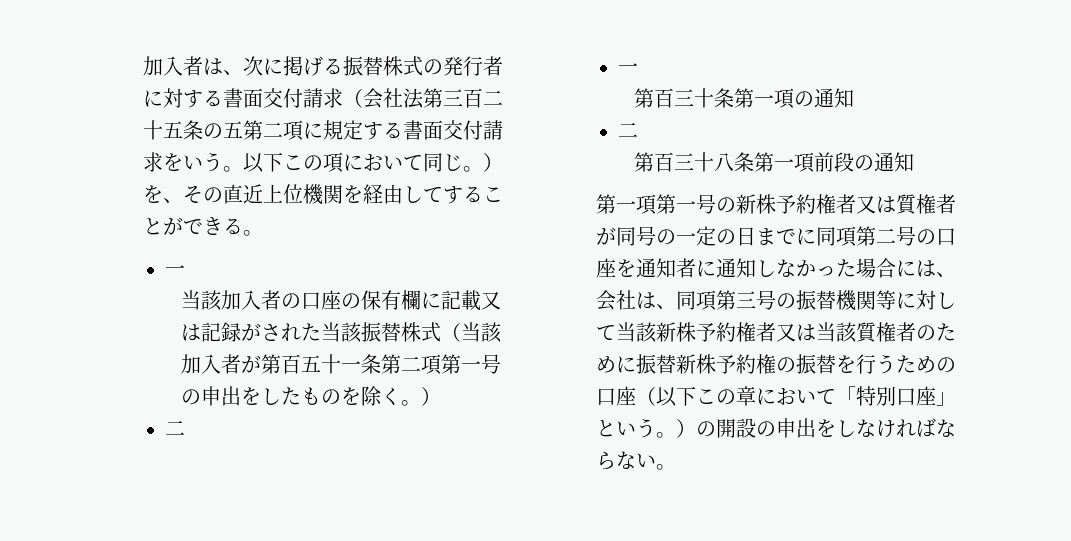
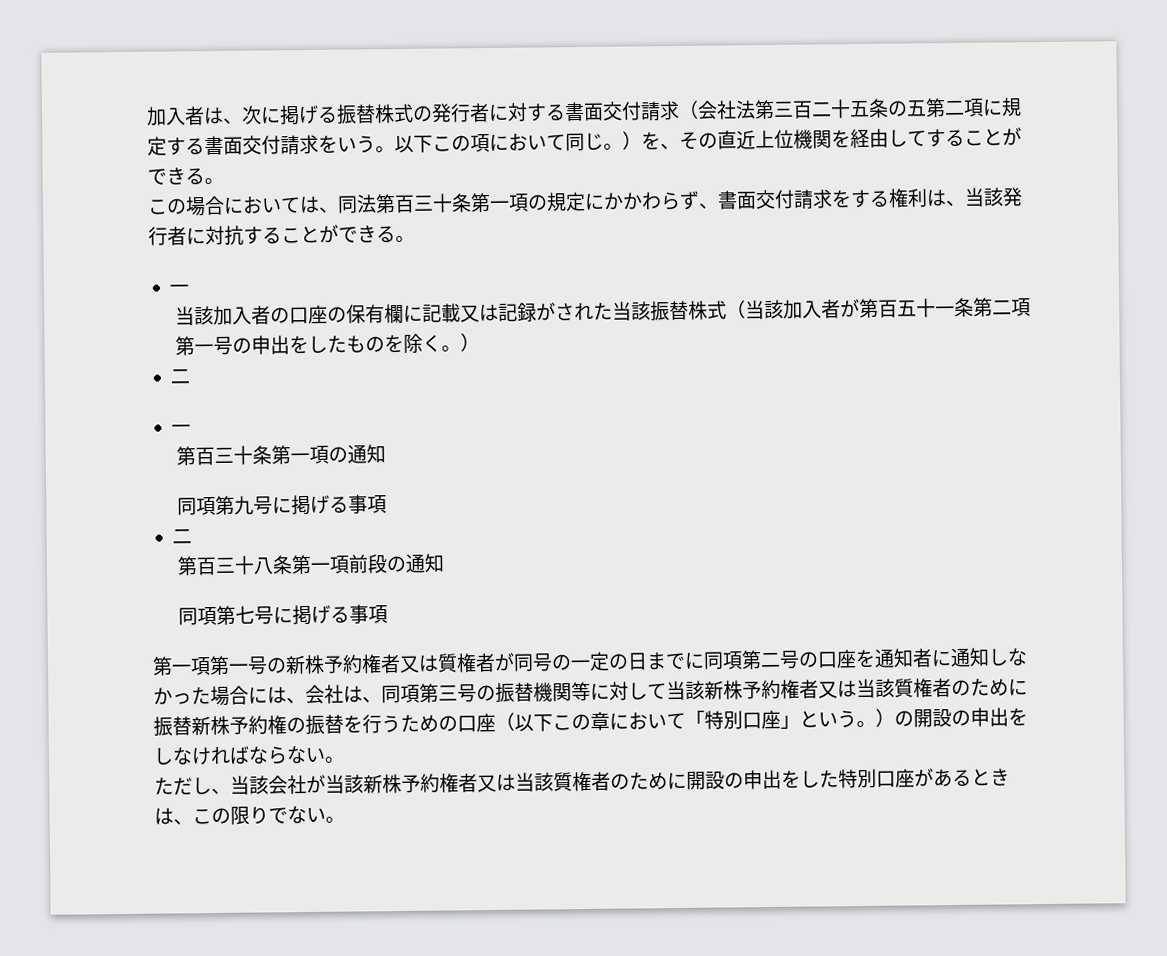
+ この場合においては、同法第百三十条第一項の規定にかかわらず、書面交付請求をする権利は、当該発行者に対抗することができる。
+ 同項第九号に掲げる事項
+ 同項第七号に掲げる事項
+ ただし、当該会社が当該新株予約権者又は当該質権者のために開設の申出をした特別口座があるときは、この限りでない。

